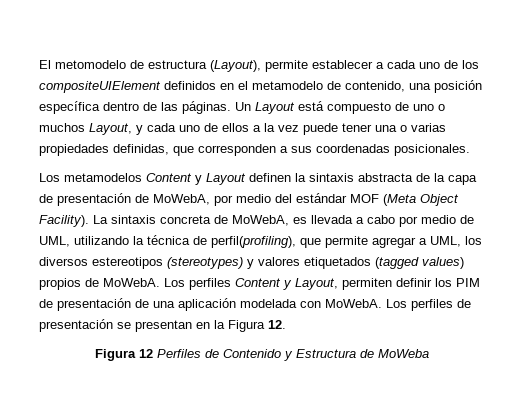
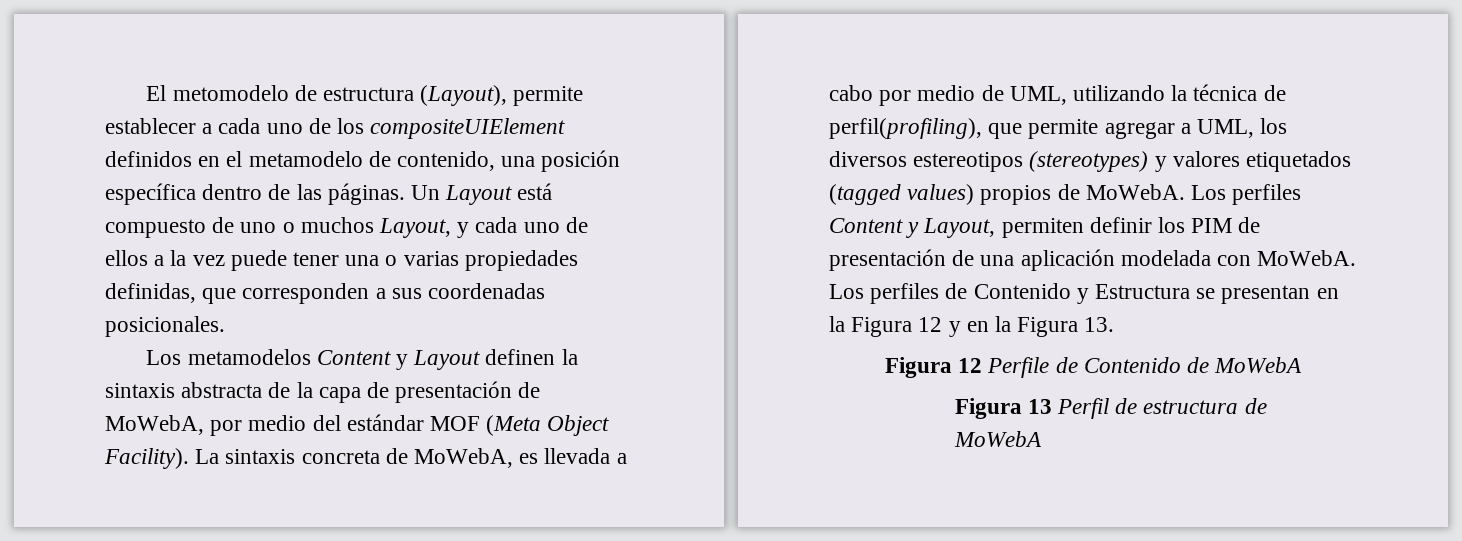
- Los perfiles de presentación se presentan en la Figura 12.
- Figura 12 Perfiles de Contenido y Estructura de MoWeba
+ Los perfiles de Contenido y Estructura se presentan en la Figura 12 y en la Figura 13.
+ Figura 12 Perfile de Contenido de MoWebA
+ Figura 13 Perfil de estructura de MoWebA

